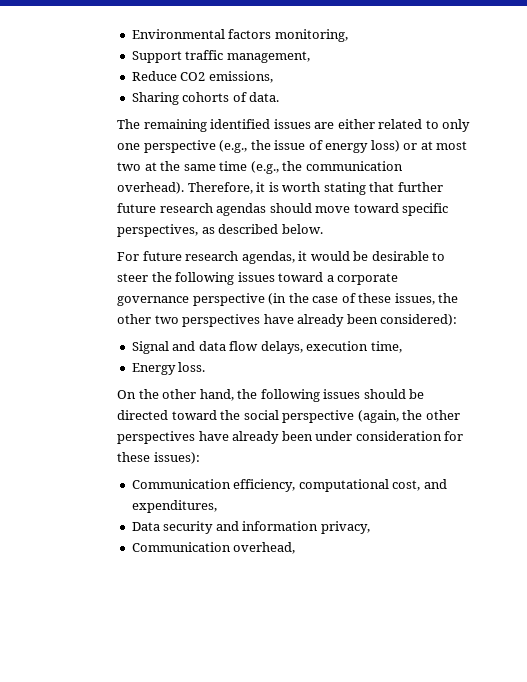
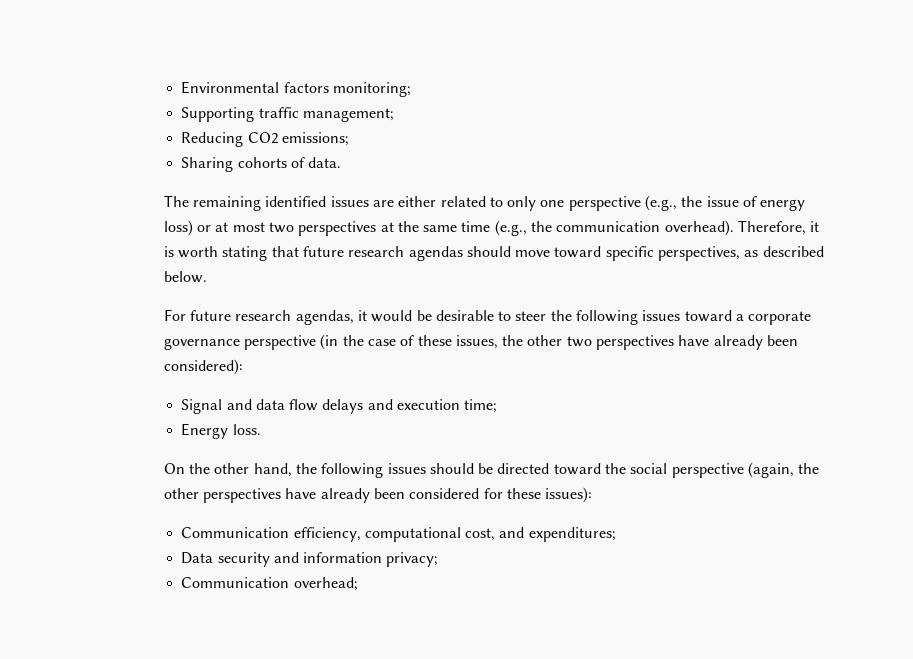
- Environmental factors monitoring,
- Support traffic management,
- Reduce CO2 emissions,
+ Environmental factors monitoring;
+ Supporting traffic management;
+ Reducing CO2 emissions;
- The remaining identified issues are either related to only one perspective (e.g., the issue of energy loss) or at most two at the same time (e.g., the communication overhead).
+ The remaining identified issues are either related to only one perspective (e.g., the issue of energy loss) or at most two perspectives at the same time (e.g., the communication overhead).
- Therefore, it is worth stating that further future research agendas should move toward specific perspectives, as described below.
+ Therefore, it is worth stating that future research agendas should move toward specific perspectives, as described below.
- Signal and data flow delays, execution time,
+ Signal and data flow delays and execution time;
- On the other hand, the following issues should be directed toward the social perspective (again, the other perspectives have already been under consideration for these issues):
+ On the other hand, the following issues should be directed toward the social perspective (again, the other perspectives have already been considered for these issues):
- Communication efficiency, computational cost, and expenditures,
+ Communication efficiency, computational cost, and expenditures;
- Data security and information privacy,
- Communication overhead,
+ Data security and information privacy;
+ Communication overhead;

